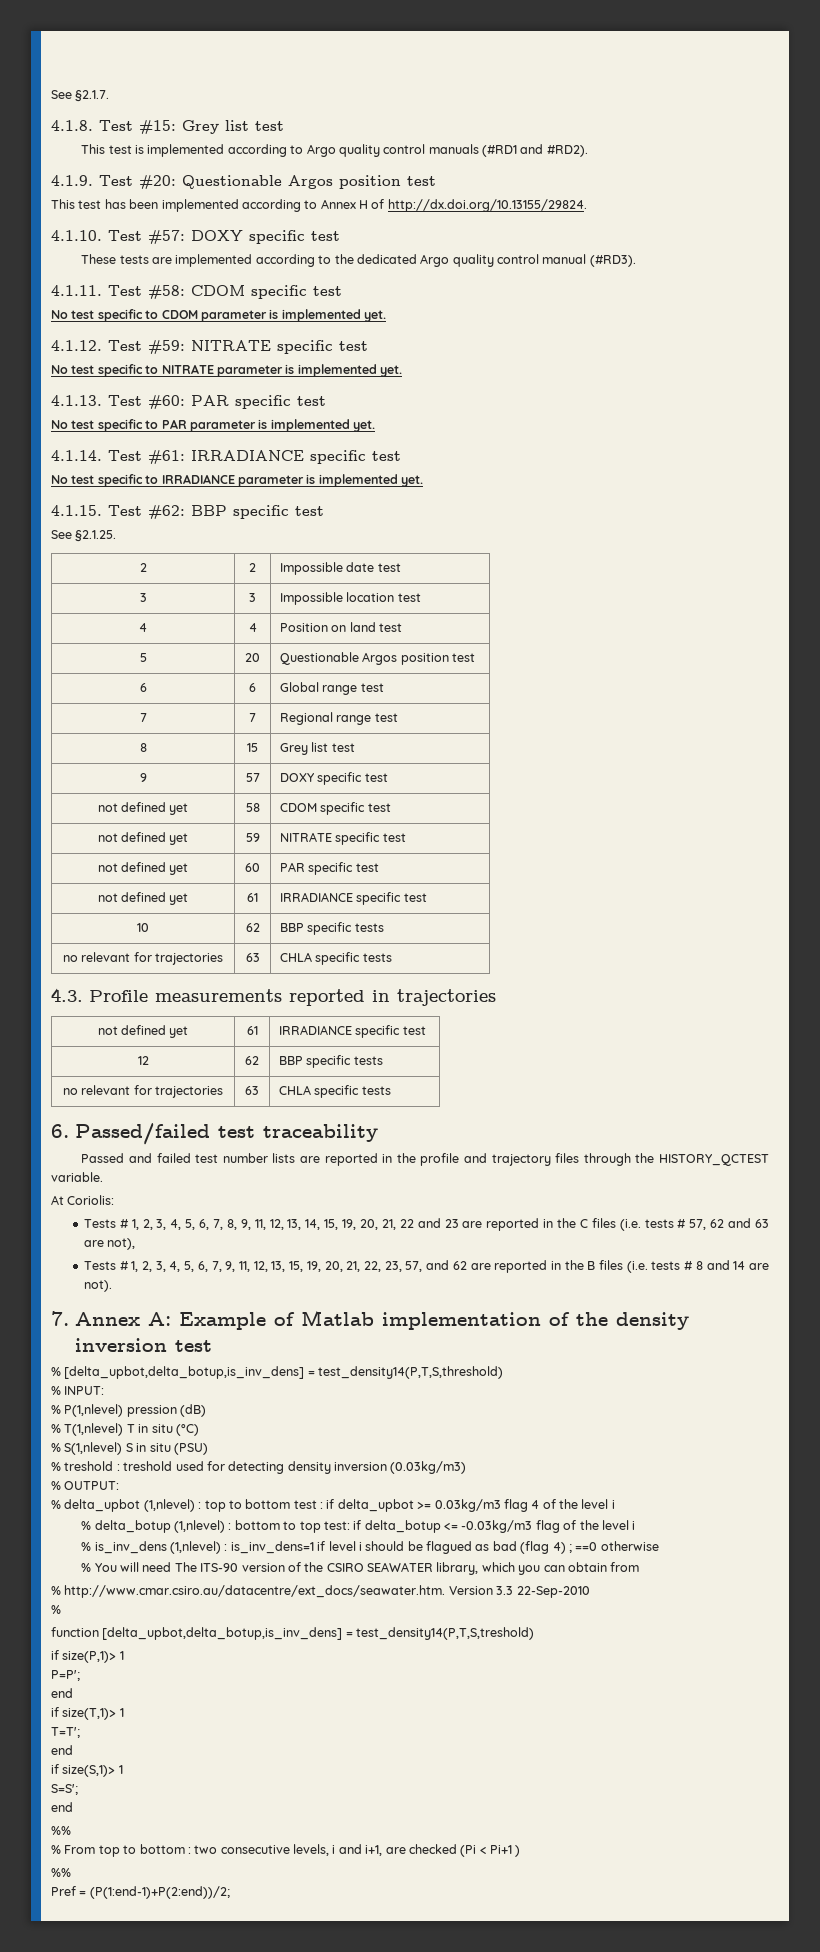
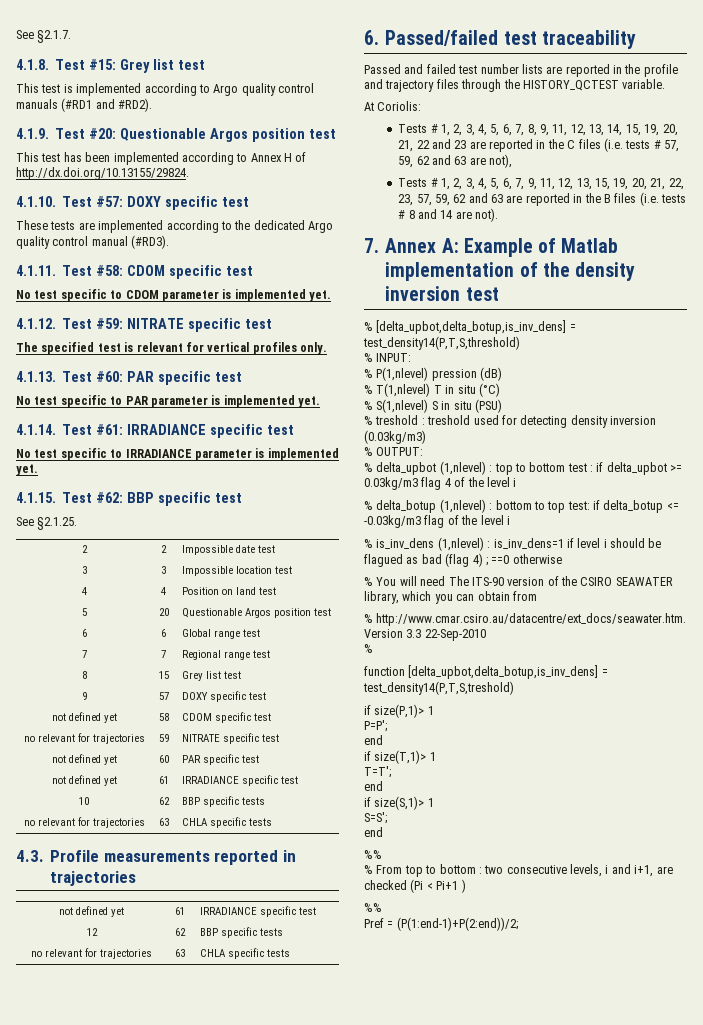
- No test specific to NITRATE parameter is implemented yet.
+ The specified test is relevant for vertical profiles only.
- not defined yet | 59 | NITRATE specific test
+ no relevant for trajectories | 59 | NITRATE specific test
- Tests # 1, 2, 3, 4, 5, 6, 7, 8, 9, 11, 12, 13, 14, 15, 19, 20, 21, 22 and 23 are reported in the C files (i.e. tests # 57, 62 and 63 are not),
+ Tests # 1, 2, 3, 4, 5, 6, 7, 8, 9, 11, 12, 13, 14, 15, 19, 20, 21, 22 and 23 are reported in the C files (i.e. tests # 57, 59, 62 and 63 are not),
- Tests # 1, 2, 3, 4, 5, 6, 7, 9, 11, 12, 13, 15, 19, 20, 21, 22, 23, 57, and 62 are reported in the B files (i.e. tests # 8 and 14 are not).
+ Tests # 1, 2, 3, 4, 5, 6, 7, 9, 11, 12, 13, 15, 19, 20, 21, 22, 23, 57, 59, 62 and 63 are reported in the B files (i.e. tests # 8 and 14 are not).

